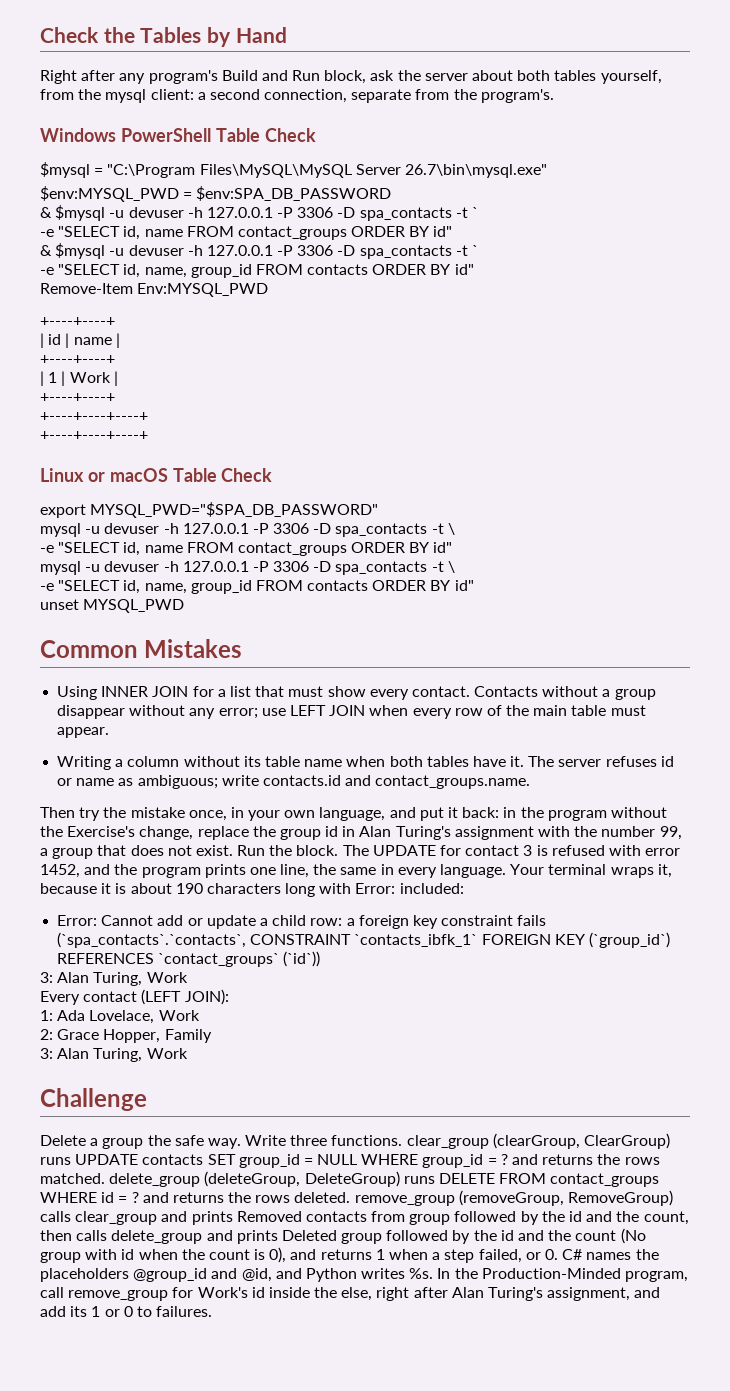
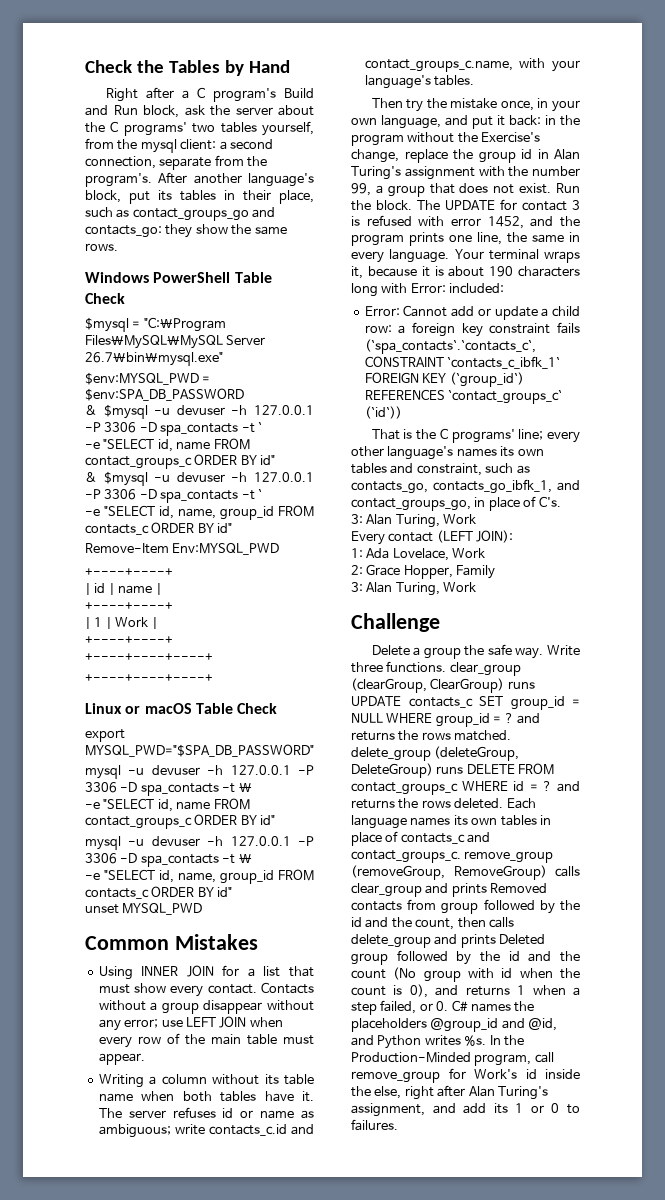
- Right after any program's Build and Run block, ask the server about both tables yourself, from the mysql client: a second connection, separate from the program's.
+ Right after a C program's Build and Run block, ask the server about the C programs' two tables yourself, from the mysql client: a second connection, separate from the program's. After another language's block, put its tables in their place, such as contact_groups_go and contacts_go: they show the same rows.
  $env:MYSQL_PWD = $env:SPA_DB_PASSWORD
  & $mysql -u devuser -h 127.0.0.1 -P 3306 -D spa_contacts -t `
- -e "SELECT id, name FROM contact_groups ORDER BY id"
+ -e "SELECT id, name FROM contact_groups_c ORDER BY id"
  & $mysql -u devuser -h 127.0.0.1 -P 3306 -D spa_contacts -t `
- -e "SELECT id, name, group_id FROM contacts ORDER BY id"
+ -e "SELECT id, name, group_id FROM contacts_c ORDER BY id"
  export MYSQL_PWD="$SPA_DB_PASSWORD"
  mysql -u devuser -h 127.0.0.1 -P 3306 -D spa_contacts -t \
- -e "SELECT id, name FROM contact_groups ORDER BY id"
+ -e "SELECT id, name FROM contact_groups_c ORDER BY id"
  mysql -u devuser -h 127.0.0.1 -P 3306 -D spa_contacts -t \
- -e "SELECT id, name, group_id FROM contacts ORDER BY id"
+ -e "SELECT id, name, group_id FROM contacts_c ORDER BY id"
- The server refuses id or name as ambiguous; write contacts.id and contact_groups.name.
+ The server refuses id or name as ambiguous; write contacts_c.id and contact_groups_c.name, with your language's tables.
- Error: Cannot add or update a child row: a foreign key constraint fails (`spa_contacts`.`contacts`, CONSTRAINT `contacts_ibfk_1` FOREIGN KEY (`group_id`) REFERENCES `contact_groups` (`id`))
+ Error: Cannot add or update a child row: a foreign key constraint fails (`spa_contacts`.`contacts_c`, CONSTRAINT `contacts_c_ibfk_1` FOREIGN KEY (`group_id`) REFERENCES `contact_groups_c` (`id`))
+ That is the C programs' line; every other language's names its own tables and constraint, such as contacts_go, contacts_go_ibfk_1, and contact_groups_go, in place of C's.
- Write three functions. clear_group (clearGroup, ClearGroup) runs UPDATE contacts SET group_id = NULL WHERE group_id = ? and returns the rows matched. delete_group (deleteGroup, DeleteGroup) runs DELETE FROM contact_groups WHERE id = ? and returns the rows deleted. remove_group (removeGroup, RemoveGroup) calls clear_group and prints Removed contacts from group followed by the id and the count, then calls delete_group and prints Deleted group followed by the id and the count (No group with id when the count is 0), and returns 1 when a step failed, or 0. C# names the placeholders @group_id and @id, and Python writes %s.
+ Write three functions. clear_group (clearGroup, ClearGroup) runs UPDATE contacts_c SET group_id = NULL WHERE group_id = ? and returns the rows matched. delete_group (deleteGroup, DeleteGroup) runs DELETE FROM contact_groups_c WHERE id = ? and returns the rows deleted. Each language names its own tables in place of contacts_c and contact_groups_c. remove_group (removeGroup, RemoveGroup) calls clear_group and prints Removed contacts from group followed by the id and the count, then calls delete_group and prints Deleted group followed by the id and the count (No group with id when the count is 0), and returns 1 when a step failed, or 0. C# names the placeholders @group_id and @id, and Python writes %s.

